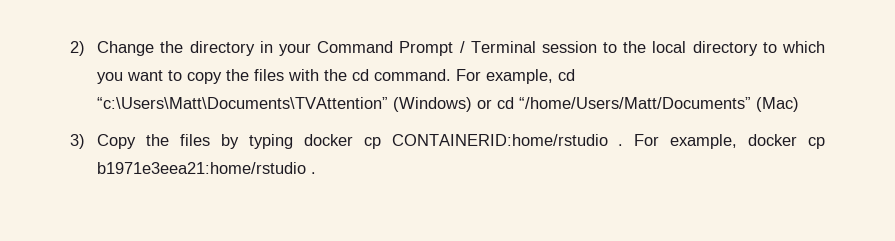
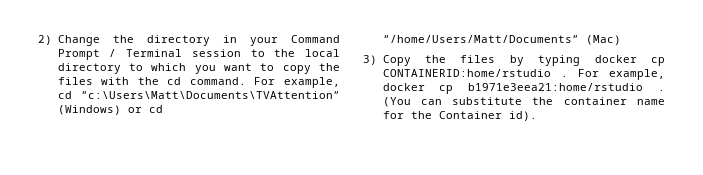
+ (You can substitute the container name for the Container id).

